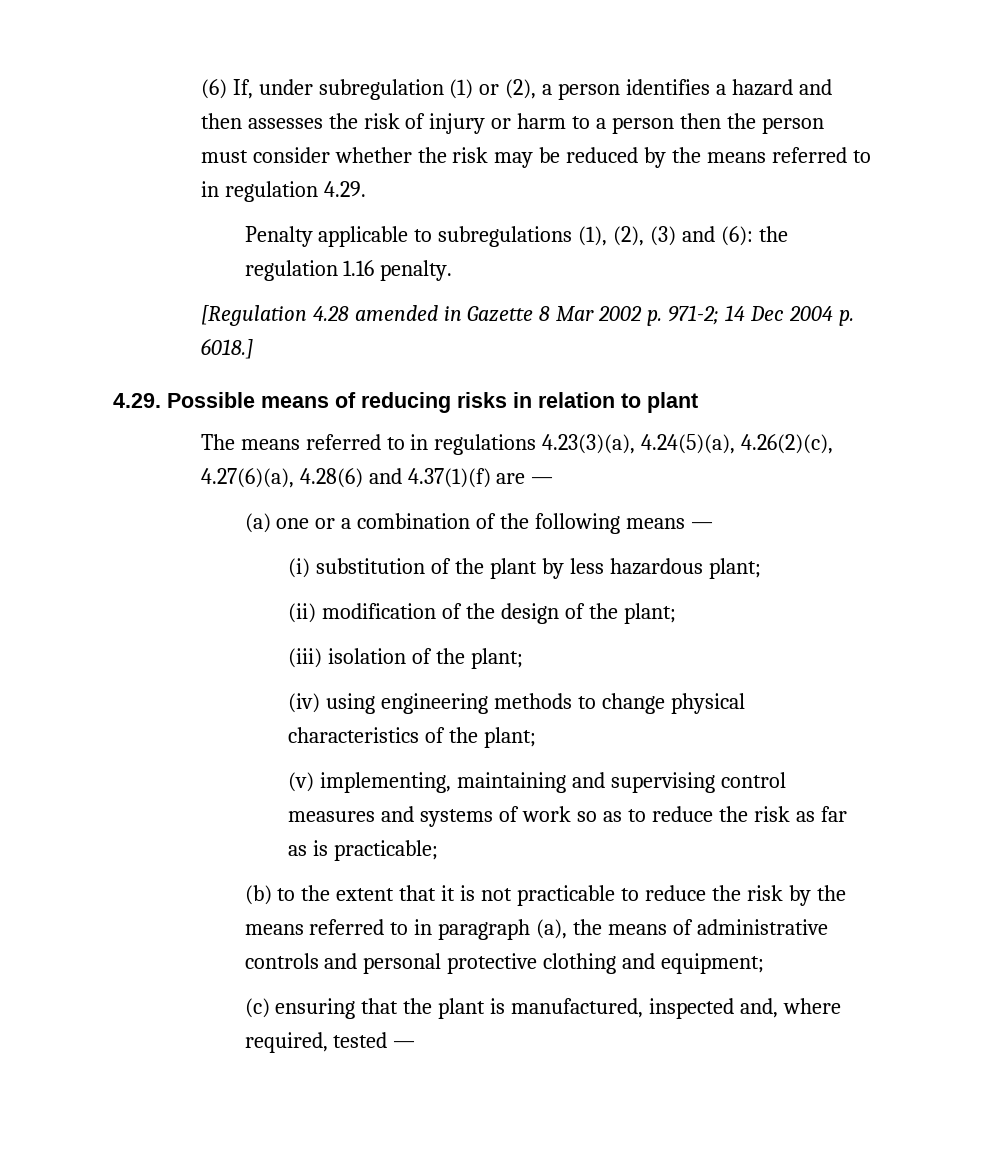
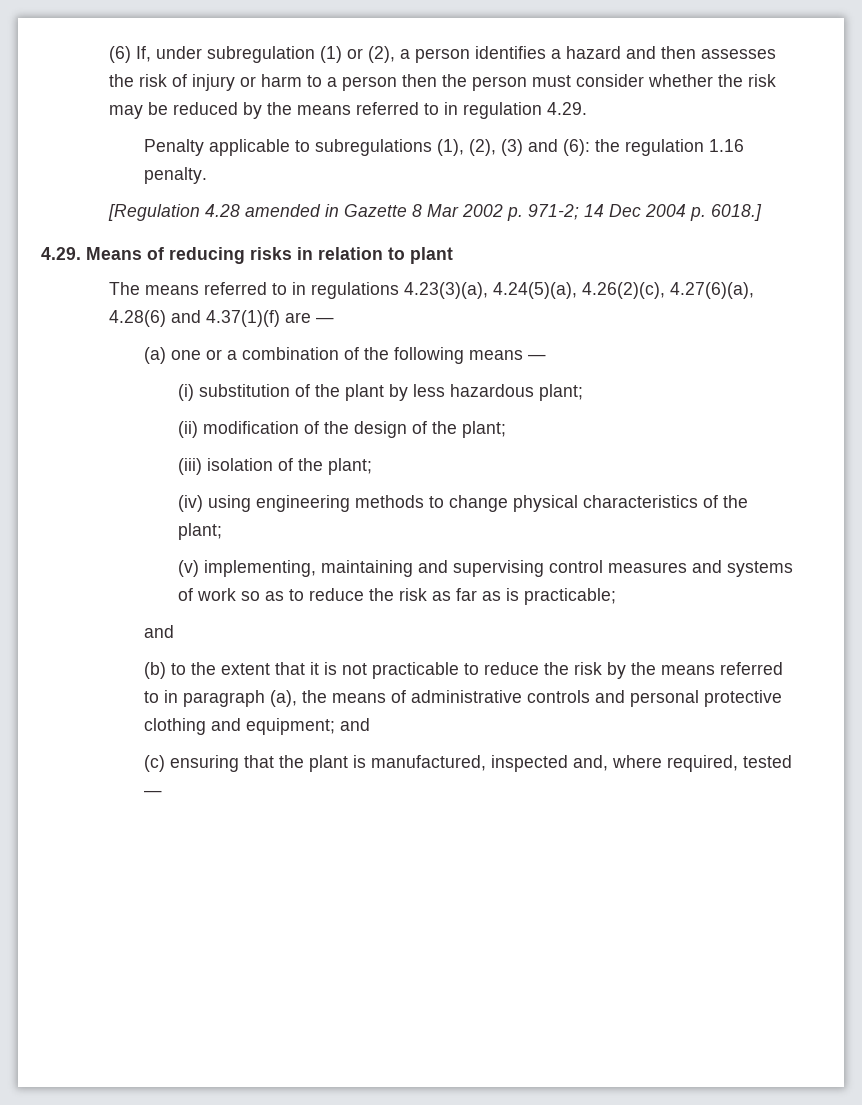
- 4.29. Possible means of reducing risks in relation to plant
+ 4.29. Means of reducing risks in relation to plant
  (v) implementing, maintaining and supervising control measures and systems of work so as to reduce the risk as far as is practicable;
+ and
- (b) to the extent that it is not practicable to reduce the risk by the means referred to in paragraph (a), the means of administrative controls and personal protective clothing and equipment;
+ (b) to the extent that it is not practicable to reduce the risk by the means referred to in paragraph (a), the means of administrative controls and personal protective clothing and equipment; and

